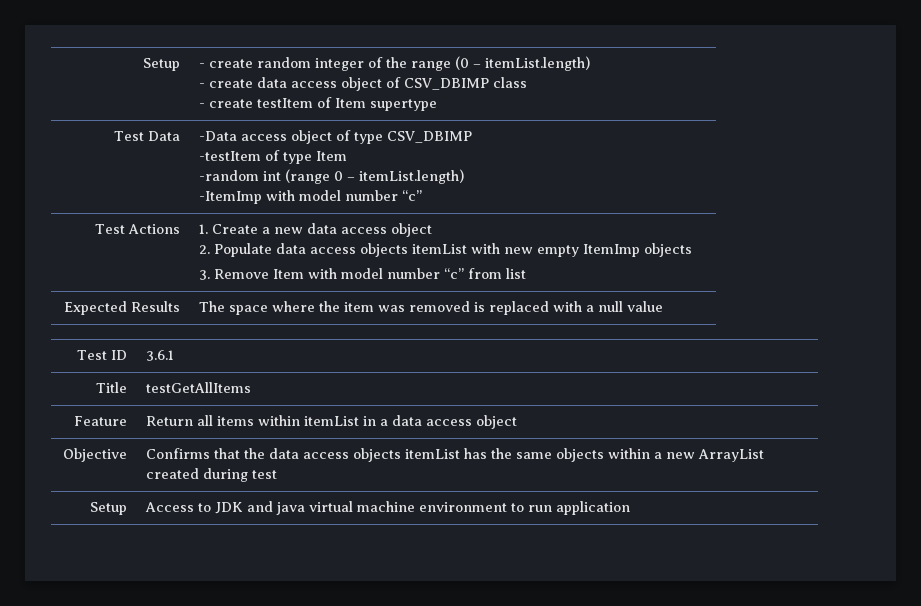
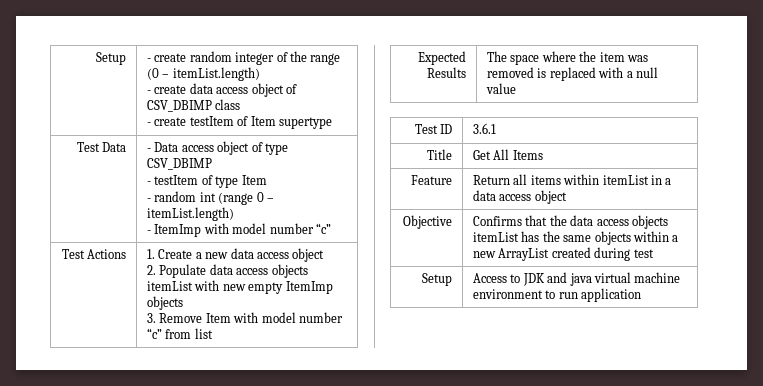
- Test Data | -Data access object of type CSV_DBIMP
- -testItem of type Item
- -random int (range 0 – itemList.length)
- -ItemImp with model number “c”
+ Test Data | - Data access object of type CSV_DBIMP
+ - testItem of type Item
+ - random int (range 0 – itemList.length)
+ - ItemImp with model number “c”
- Title | testGetAllItems
+ Title | Get All Items

